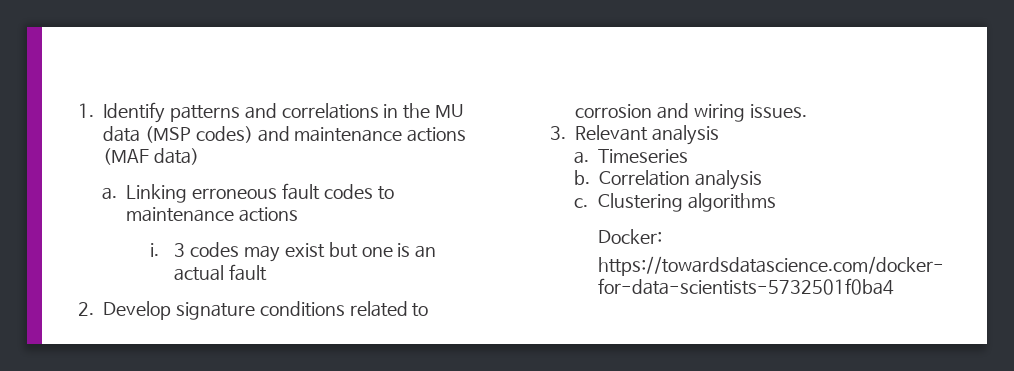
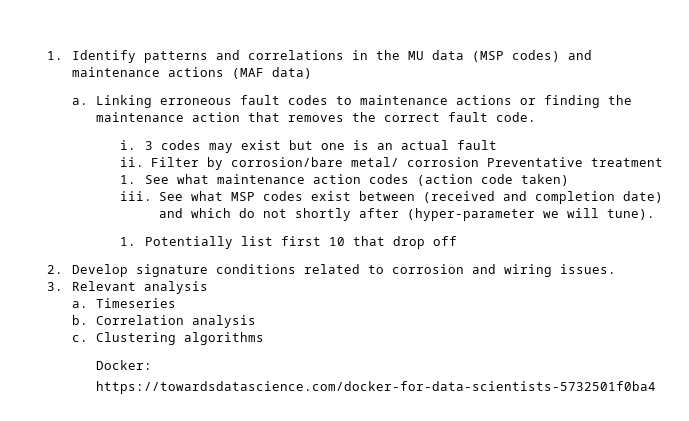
- Linking erroneous fault codes to maintenance actions
+ Linking erroneous fault codes to maintenance actions or finding the maintenance action that removes the correct fault code.
+ ii. Filter by corrosion/bare metal/ corrosion Preventative treatment
+ 1. See what maintenance action codes (action code taken)
+ iii. See what MSP codes exist between (received and completion date) and which do not shortly after (hyper-parameter we will tune).
+ 1. Potentially list first 10 that drop off

